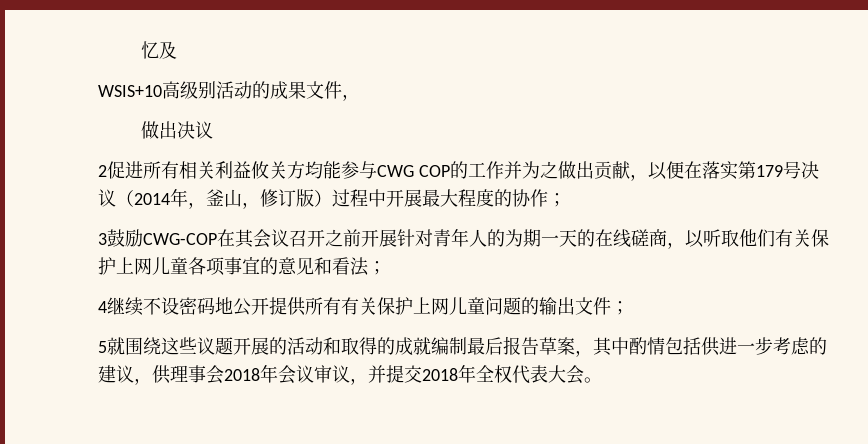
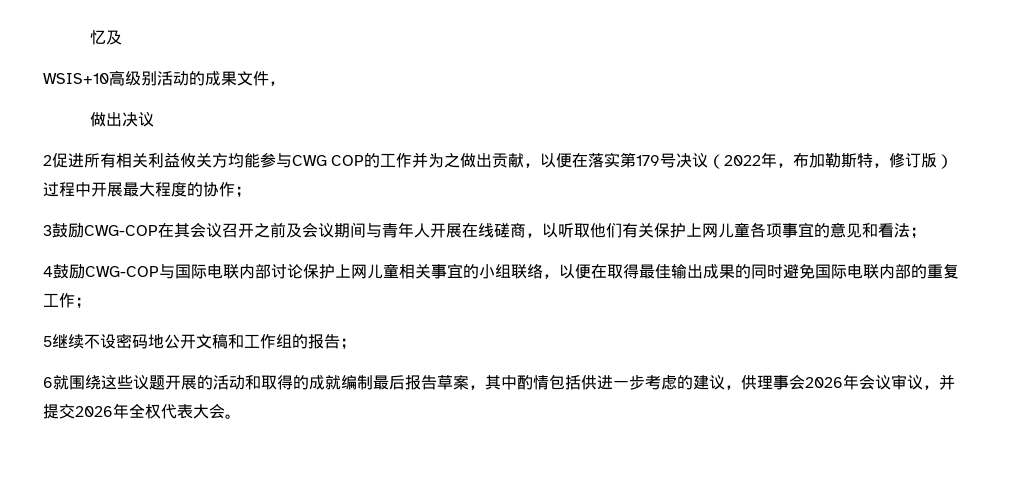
- 2促进所有相关利益攸关方均能参与CWG COP的工作并为之做出贡献，以便在落实第179号决议（2014年，釜山，修订版）过程中开展最大程度的协作；
+ 2促进所有相关利益攸关方均能参与CWG COP的工作并为之做出贡献，以便在落实第179号决议（2022年，布加勒斯特，修订版）过程中开展最大程度的协作；
- 3鼓励CWG-COP在其会议召开之前开展针对青年人的为期一天的在线磋商，以听取他们有关保护上网儿童各项事宜的意见和看法；
+ 3鼓励CWG-COP在其会议召开之前及会议期间与青年人开展在线磋商，以听取他们有关保护上网儿童各项事宜的意见和看法；
- 4继续不设密码地公开提供所有有关保护上网儿童问题的输出文件；
- 5就围绕这些议题开展的活动和取得的成就编制最后报告草案，其中酌情包括供进一步考虑的建议，供理事会2018年会议审议，并提交2018年全权代表大会。
+ 4鼓励CWG-COP与国际电联内部讨论保护上网儿童相关事宜的小组联络，以便在取得最佳输出成果的同时避免国际电联内部的重复工作；
+ 5继续不设密码地公开文稿和工作组的报告；
+ 6就围绕这些议题开展的活动和取得的成就编制最后报告草案，其中酌情包括供进一步考虑的建议，供理事会2026年会议审议，并提交2026年全权代表大会。

